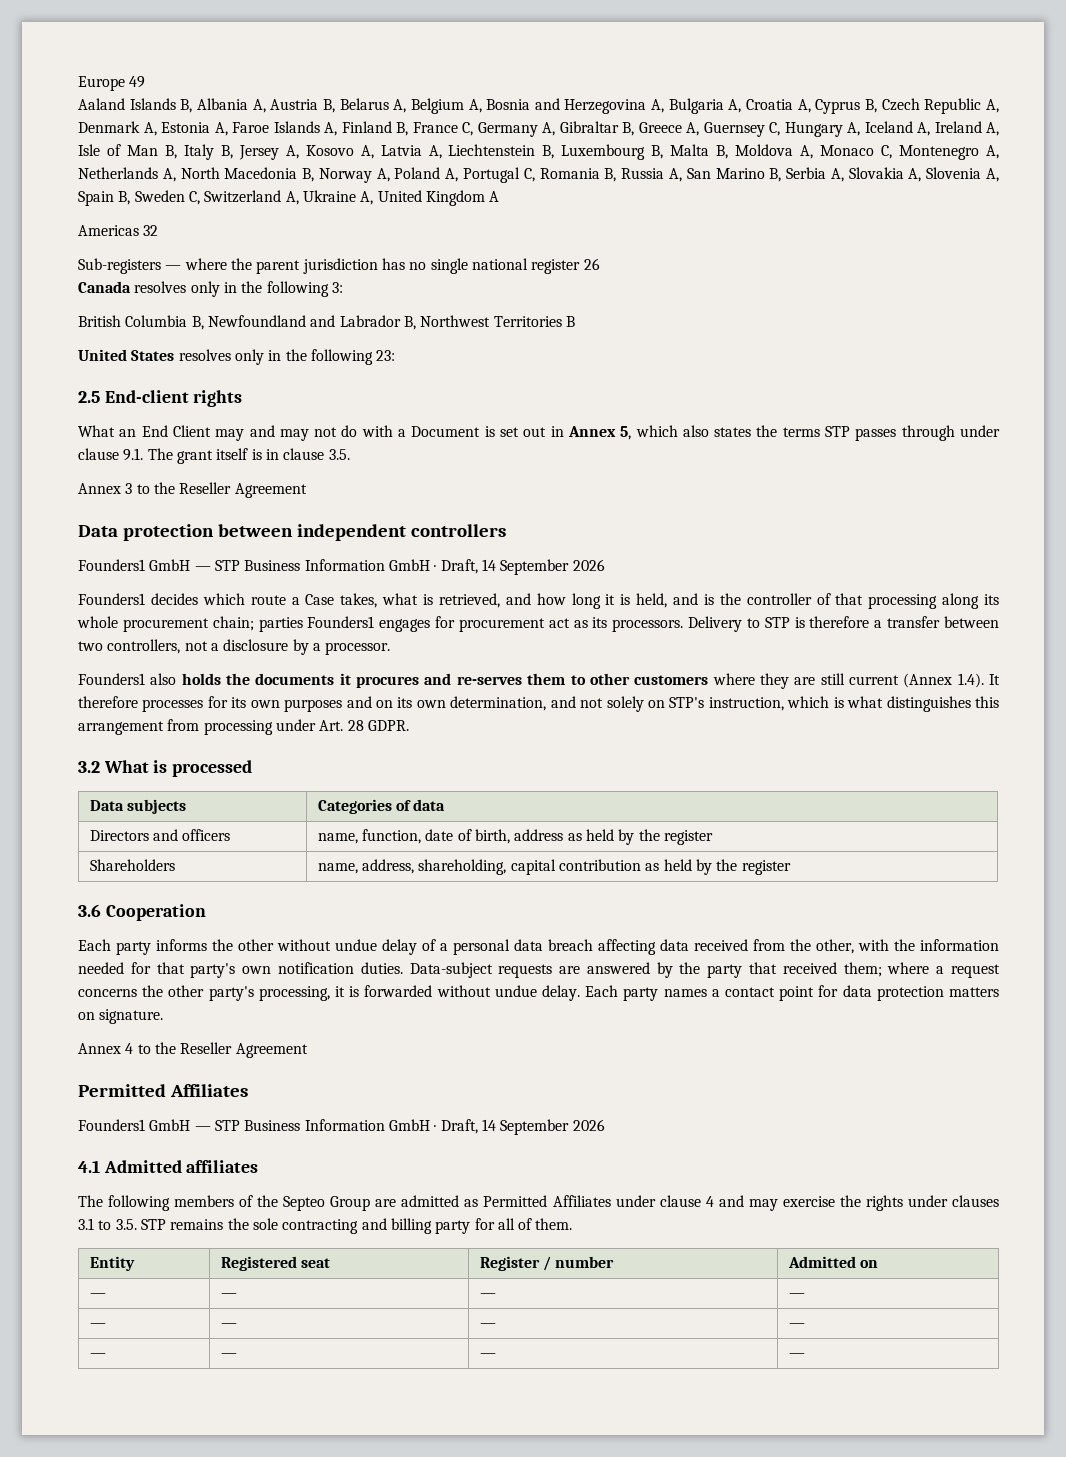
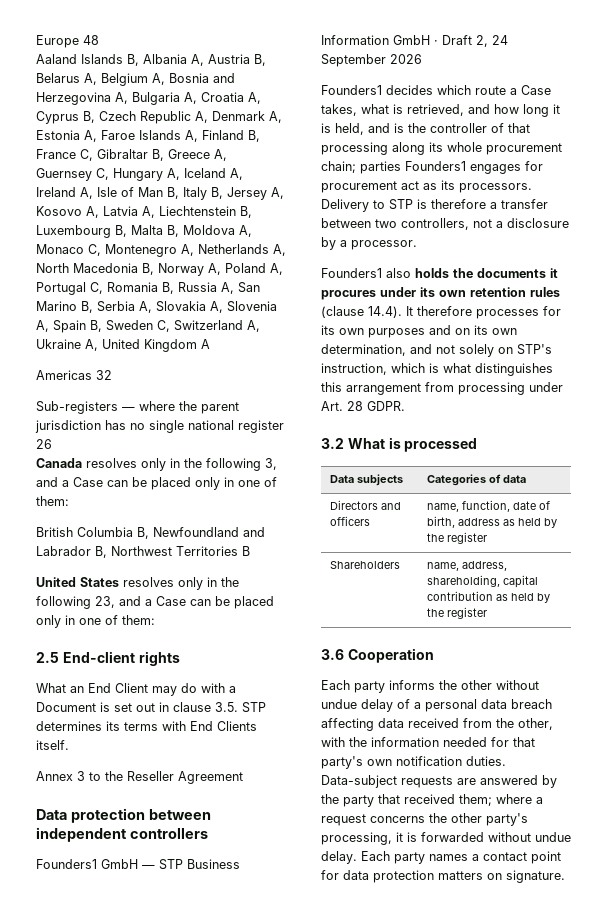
- Europe 49
+ Europe 48
- Aaland Islands B, Albania A, Austria B, Belarus A, Belgium A, Bosnia and Herzegovina A, Bulgaria A, Croatia A, Cyprus B, Czech Republic A, Denmark A, Estonia A, Faroe Islands A, Finland B, France C, Germany A, Gibraltar B, Greece A, Guernsey C, Hungary A, Iceland A, Ireland A, Isle of Man B, Italy B, Jersey A, Kosovo A, Latvia A, Liechtenstein B, Luxembourg B, Malta B, Moldova A, Monaco C, Montenegro A, Netherlands A, North Macedonia B, Norway A, Poland A, Portugal C, Romania B, Russia A, San Marino B, Serbia A, Slovakia A, Slovenia A, Spain B, Sweden C, Switzerland A, Ukraine A, United Kingdom A
+ Aaland Islands B, Albania A, Austria B, Belarus A, Belgium A, Bosnia and Herzegovina A, Bulgaria A, Croatia A, Cyprus B, Czech Republic A, Denmark A, Estonia A, Faroe Islands A, Finland B, France C, Gibraltar B, Greece A, Guernsey C, Hungary A, Iceland A, Ireland A, Isle of Man B, Italy B, Jersey A, Kosovo A, Latvia A, Liechtenstein B, Luxembourg B, Malta B, Moldova A, Monaco C, Montenegro A, Netherlands A, North Macedonia B, Norway A, Poland A, Portugal C, Romania B, Russia A, San Marino B, Serbia A, Slovakia A, Slovenia A, Spain B, Sweden C, Switzerland A, Ukraine A, United Kingdom A
- Canada resolves only in the following 3:
+ Canada resolves only in the following 3, and a Case can be placed only in one of them:
- United States resolves only in the following 23:
+ United States resolves only in the following 23, and a Case can be placed only in one of them:
- What an End Client may and may not do with a Document is set out in Annex 5, which also states the terms STP passes through under clause 9.1. The grant itself is in clause 3.5.
+ What an End Client may do with a Document is set out in clause 3.5. STP determines its terms with End Clients itself.
  Data protection between independent controllers
- Founders1 GmbH — STP Business Information GmbH · Draft, 14 September 2026
+ Founders1 GmbH — STP Business Information GmbH · Draft 2, 24 September 2026
- Founders1 also holds the documents it procures and re-serves them to other customers where they are still current (Annex 1.4). It therefore processes for its own purposes and on its own determination, and not solely on STP's instruction, which is what distinguishes this arrangement from processing under Art. 28 GDPR.
+ Founders1 also holds the documents it procures under its own retention rules (clause 14.4). It therefore processes for its own purposes and on its own determination, and not solely on STP's instruction, which is what distinguishes this arrangement from processing under Art. 28 GDPR.
- Annex 4 to the Reseller Agreement
- Permitted Affiliates
- Founders1 GmbH — STP Business Information GmbH · Draft, 14 September 2026
- 4.1 Admitted affiliates
- The following members of the Septeo Group are admitted as Permitted Affiliates under clause 4 and may exercise the rights under clauses 3.1 to 3.5. STP remains the sole contracting and billing party for all of them.
- Entity | Registered seat | Register / number | Admitted on
- — | — | — | —
- — | — | — | —
- — | — | — | —

